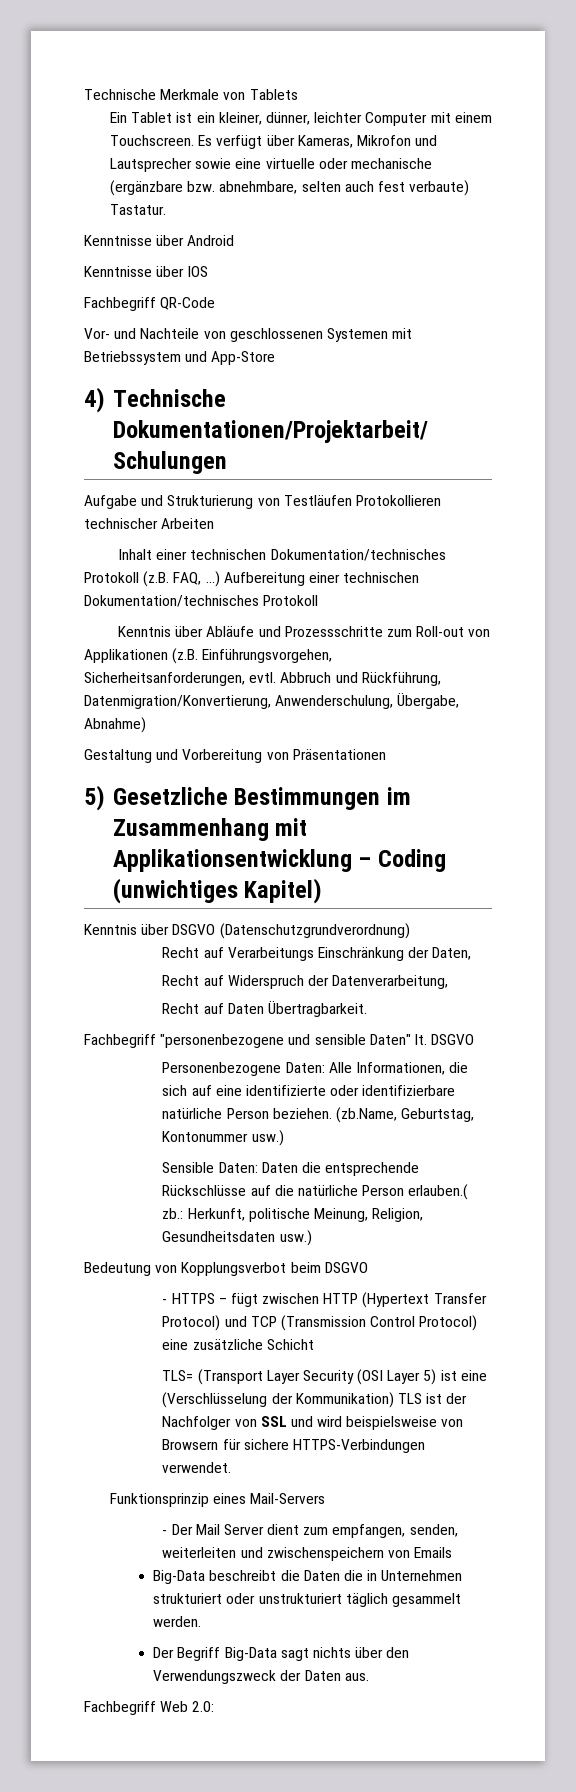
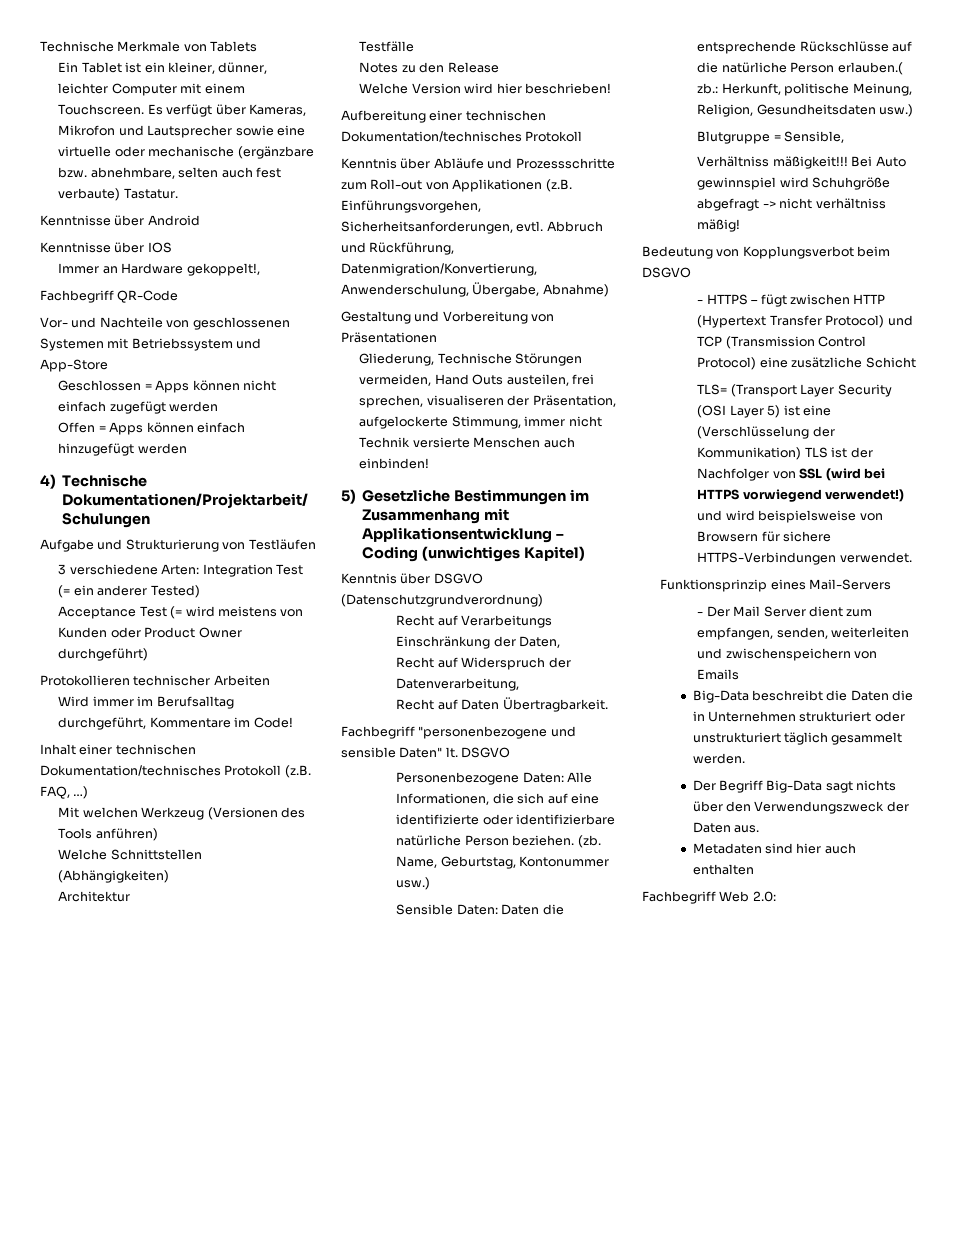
+ Immer an Hardware gekoppelt!,
+ Geschlossen = Apps können nicht einfach zugefügt werden
+ Offen = Apps können einfach hinzugefügt werden
- Aufgabe und Strukturierung von Testläufen Protokollieren technischer Arbeiten
+ Aufgabe und Strukturierung von Testläufen
+ 3 verschiedene Arten: Integration Test (= ein anderer Tested)
+ Acceptance Test (= wird meistens von Kunden oder Product Owner durchgeführt)
+ Protokollieren technischer Arbeiten
+ Wird immer im Berufsalltag durchgeführt, Kommentare im Code!
- Inhalt einer technischen Dokumentation/technisches Protokoll (z.B. FAQ, …) Aufbereitung einer technischen Dokumentation/technisches Protokoll
+ Inhalt einer technischen Dokumentation/technisches Protokoll (z.B. FAQ, …)
+ Mit welchen Werkzeug (Versionen des Tools anführen)
+ Welche Schnittstellen (Abhängigkeiten)
+ Architektur
+ Testfälle
+ Notes zu den Release
+ Welche Version wird hier beschrieben!
+ Aufbereitung einer technischen Dokumentation/technisches Protokoll
+ Gliederung, Technische Störungen vermeiden, Hand Outs austeilen, frei sprechen, visualiseren der Präsentation, aufgelockerte Stimmung, immer nicht Technik versierte Menschen auch einbinden!
- (zb.Name, Geburtstag, Kontonummer usw.)
+ (zb. Name, Geburtstag, Kontonummer usw.)
+ Blutgruppe = Sensible,
+ Verhältniss mäßigkeit!!! Bei Auto gewinnspiel wird Schuhgröße abgefragt -> nicht verhältniss mäßig!
- TLS= (Transport Layer Security (OSI Layer 5) ist eine (Verschlüsselung der Kommunikation) TLS ist der Nachfolger von SSL und wird beispielsweise von Browsern für sichere HTTPS-Verbindungen verwendet.
+ TLS= (Transport Layer Security (OSI Layer 5) ist eine (Verschlüsselung der Kommunikation) TLS ist der Nachfolger von SSL (wird bei HTTPS vorwiegend verwendet!) und wird beispielsweise von Browsern für sichere HTTPS-Verbindungen verwendet.
+ Metadaten sind hier auch enthalten

